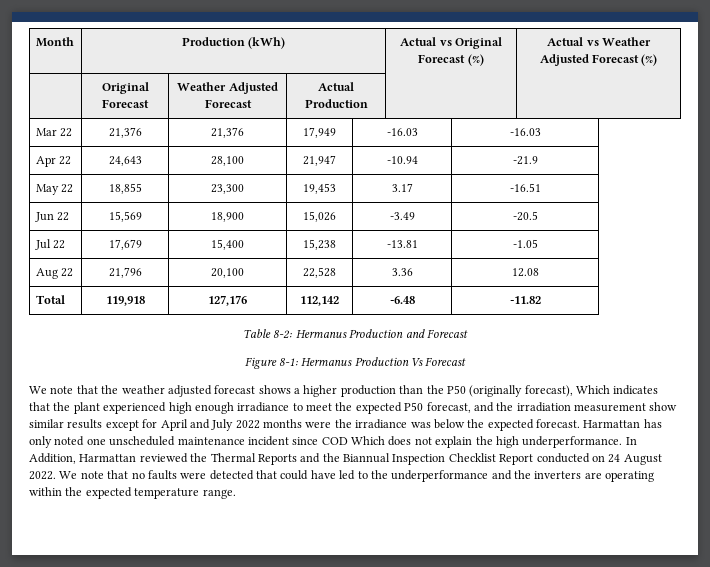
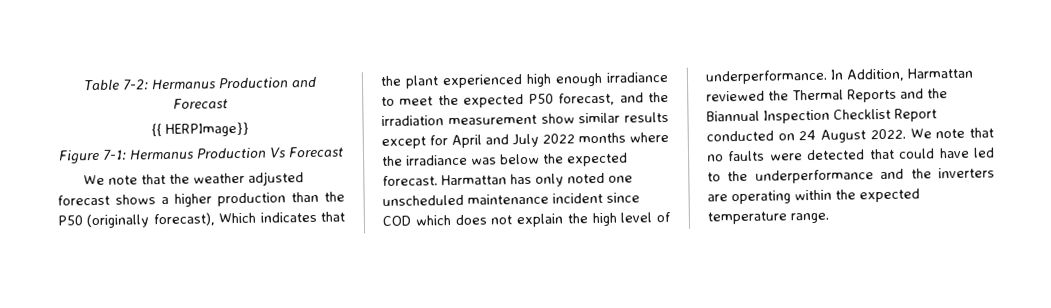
- Month | Production (kWh) | Actual vs Original Forecast (%) | Actual vs Weather Adjusted Forecast (%)
- | Original Forecast | Weather Adjusted Forecast | Actual Production | |
- Mar 22 | 21,376 | 21,376 | 17,949 | -16.03 | -16.03
- Apr 22 | 24,643 | 28,100 | 21,947 | -10.94 | -21.9
- May 22 | 18,855 | 23,300 | 19,453 | 3.17 | -16.51
- Jun 22 | 15,569 | 18,900 | 15,026 | -3.49 | -20.5
- Jul 22 | 17,679 | 15,400 | 15,238 | -13.81 | -1.05
- Aug 22 | 21,796 | 20,100 | 22,528 | 3.36 | 12.08
- Total | 119,918 | 127,176 | 112,142 | -6.48 | -11.82
- Table 8-2: Hermanus Production and Forecast
+ Table 7-2: Hermanus Production and Forecast
+ {{ HERPImage}}
- Figure 8-1: Hermanus Production Vs Forecast
+ Figure 7-1: Hermanus Production Vs Forecast
- We note that the weather adjusted forecast shows a higher production than the P50 (originally forecast), Which indicates that the plant experienced high enough irradiance to meet the expected P50 forecast, and the irradiation measurement show similar results except for April and July 2022 months were the irradiance was below the expected forecast.
+ We note that the weather adjusted forecast shows a higher production than the P50 (originally forecast), Which indicates that the plant experienced high enough irradiance to meet the expected P50 forecast, and the irradiation measurement show similar results except for April and July 2022 months where the irradiance was below the expected forecast.
- Harmattan has only noted one unscheduled maintenance incident since COD Which does not explain the high underperformance.
+ Harmattan has only noted one unscheduled maintenance incident since COD which does not explain the high level of underperformance.

